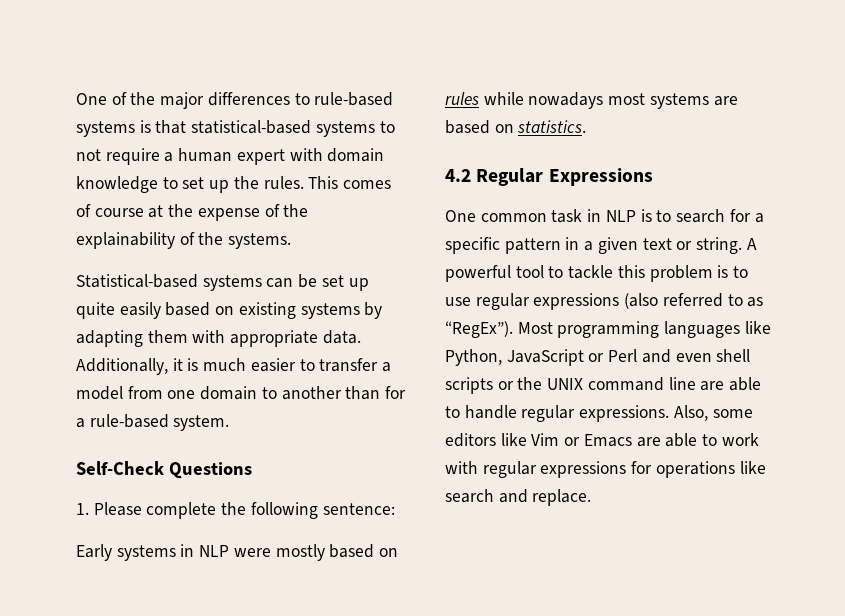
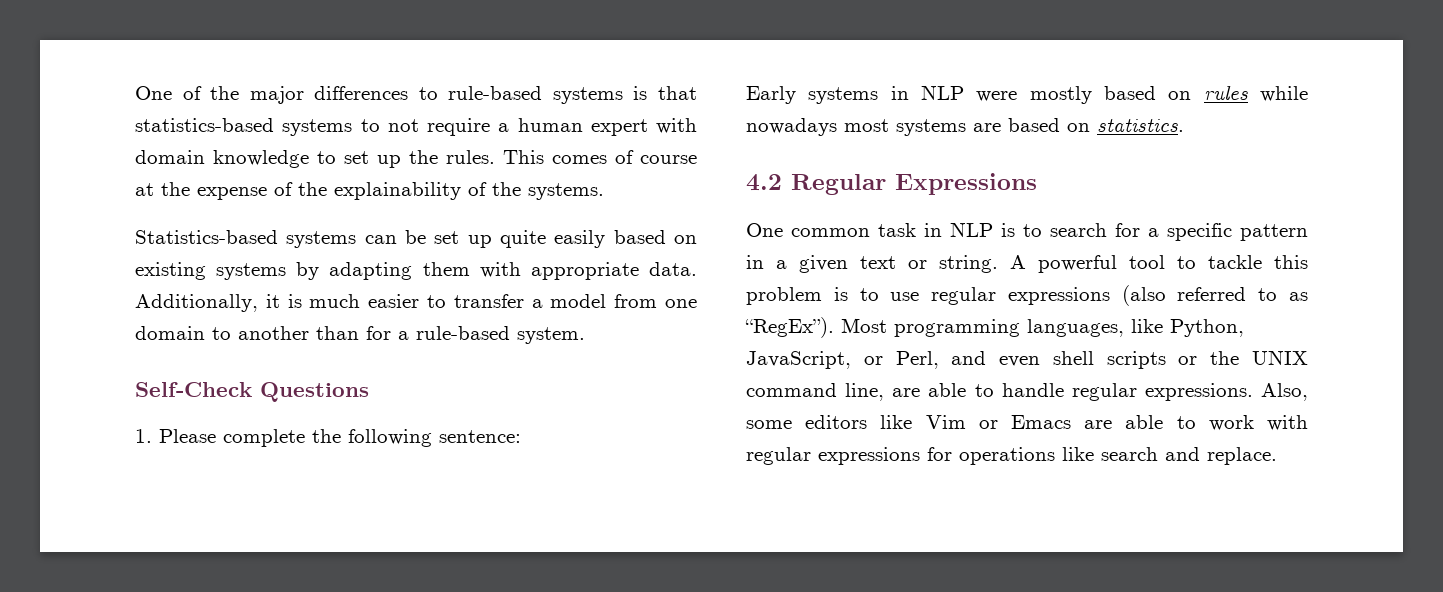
- One of the major differences to rule-based systems is that statistical-based systems to not require a human expert with domain knowledge to set up the rules.
+ One of the major differences to rule-based systems is that statistics-based systems to not require a human expert with domain knowledge to set up the rules.
- Statistical-based systems can be set up quite easily based on existing systems by adapting them with appropriate data.
+ Statistics-based systems can be set up quite easily based on existing systems by adapting them with appropriate data.
- Most programming languages like Python, JavaScript or Perl and even shell scripts or the UNIX command line are able to handle regular expressions.
+ Most programming languages, like Python, JavaScript, or Perl, and even shell scripts or the UNIX command line, are able to handle regular expressions.

